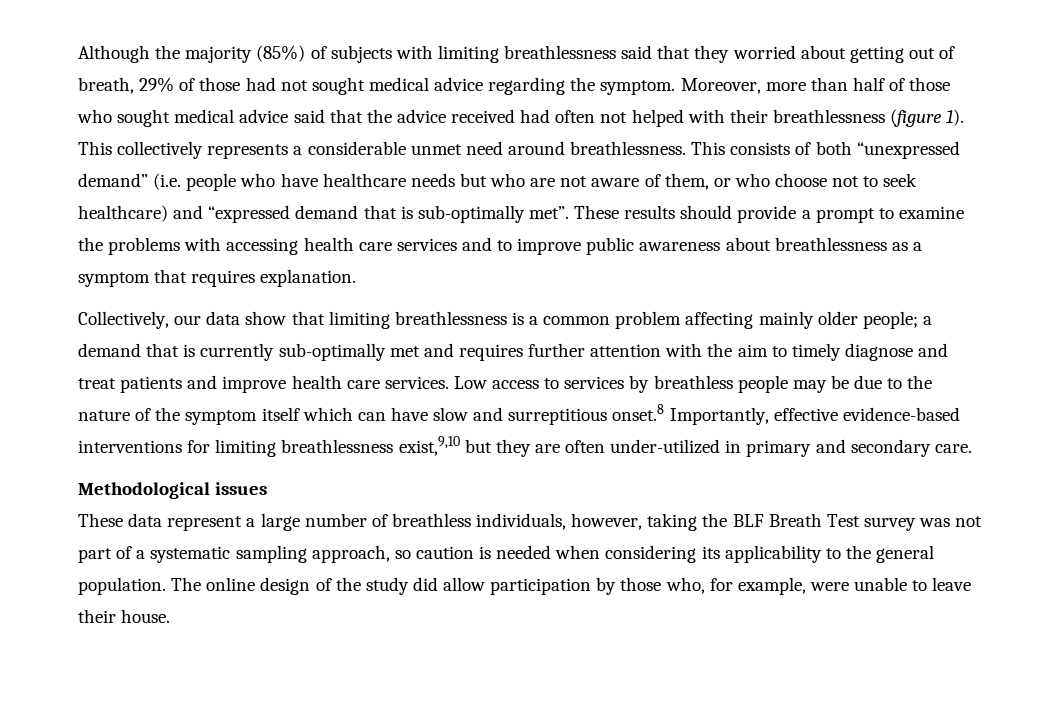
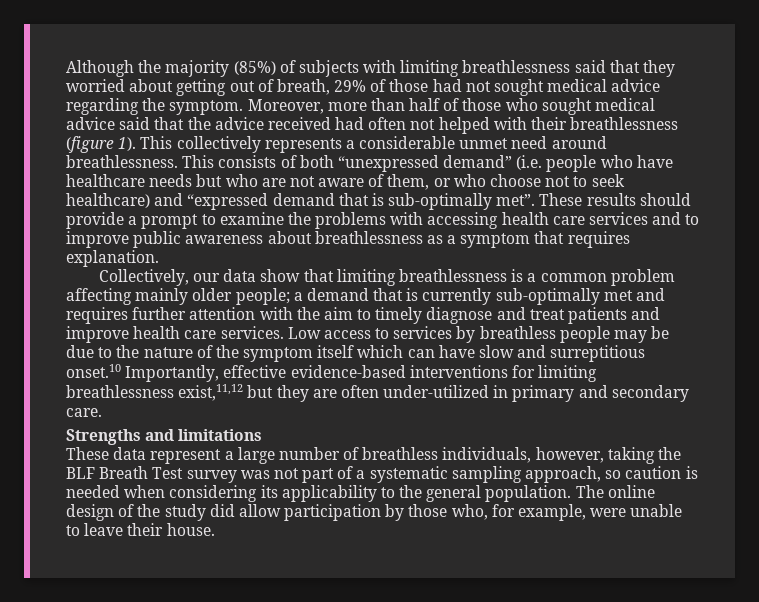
- Low access to services by breathless people may be due to the nature of the symptom itself which can have slow and surreptitious onset.8 Importantly, effective evidence-based interventions for limiting breathlessness exist,9,10 but they are often under-utilized in primary and secondary care.
+ Low access to services by breathless people may be due to the nature of the symptom itself which can have slow and surreptitious onset.10 Importantly, effective evidence-based interventions for limiting breathlessness exist,11,12 but they are often under-utilized in primary and secondary care.
- Methodological issues
+ Strengths and limitations

